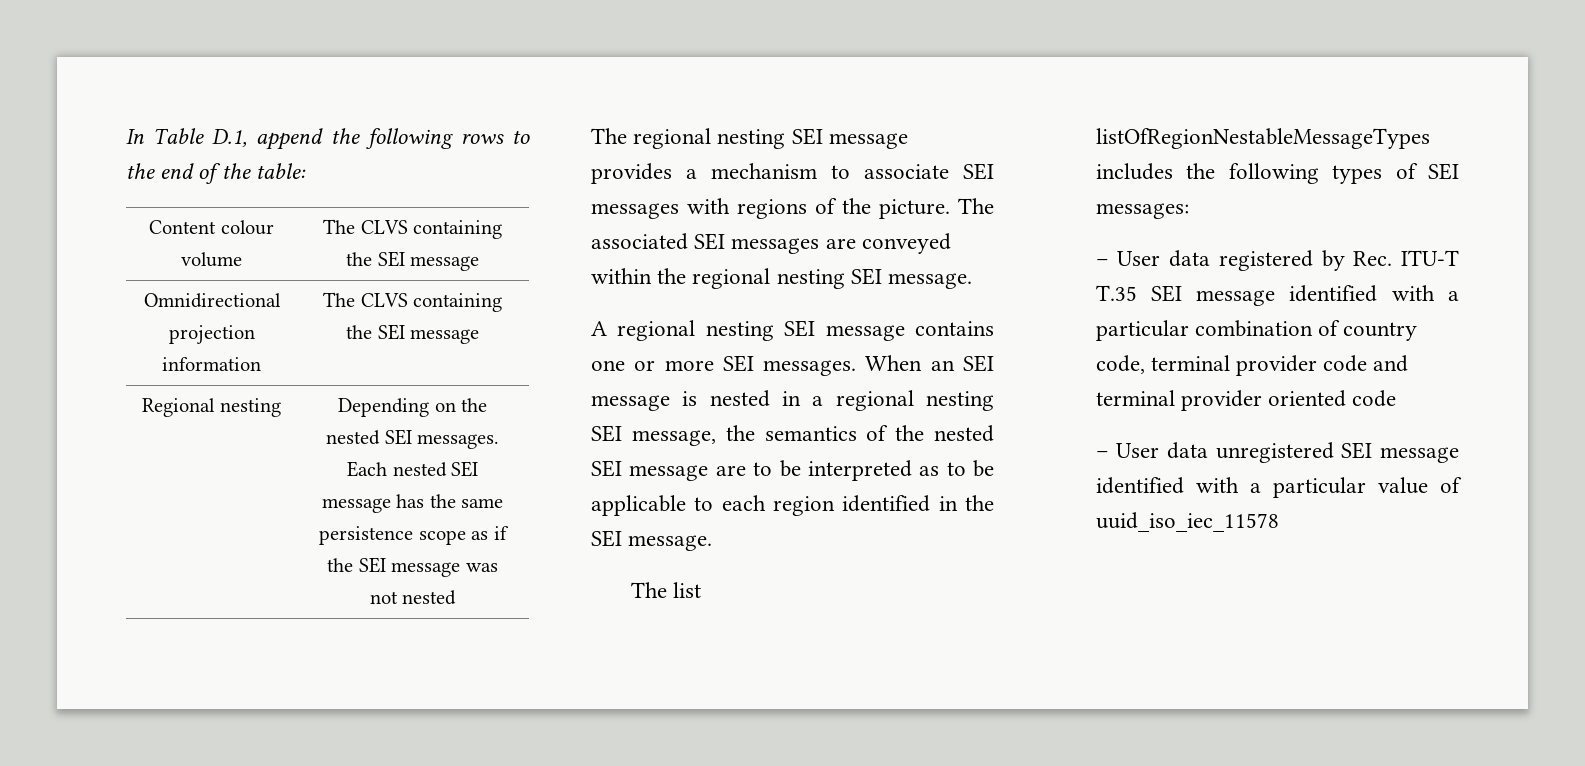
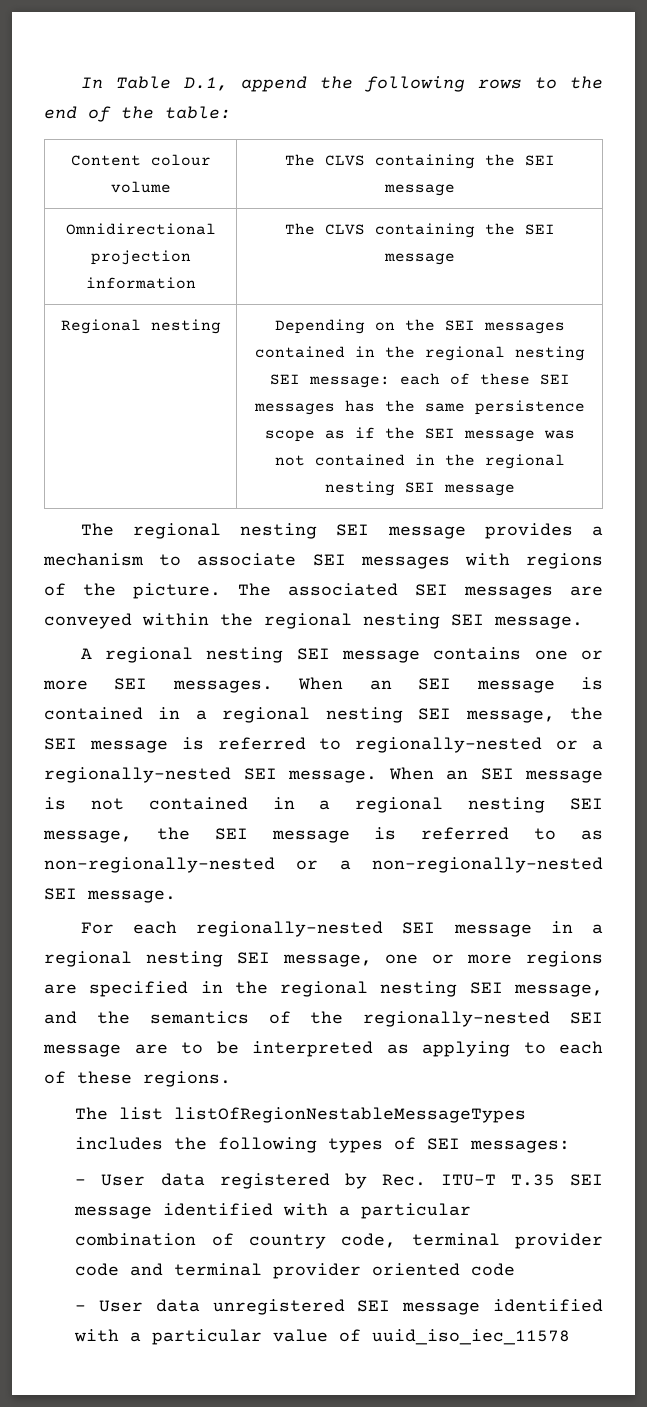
- Regional nesting | Depending on the nested SEI messages. Each nested SEI message has the same persistence scope as if the SEI message was not nested
+ Regional nesting | Depending on the SEI messages contained in the regional nesting SEI message: each of these SEI messages has the same persistence scope as if the SEI message was not contained in the regional nesting SEI message
- When an SEI message is nested in a regional nesting SEI message, the semantics of the nested SEI message are to be interpreted as to be applicable to each region identified in the SEI message.
+ When an SEI message is contained in a regional nesting SEI message, the SEI message is referred to regionally-nested or a regionally-nested SEI message. When an SEI message is not contained in a regional nesting SEI message, the SEI message is referred to as non-regionally-nested or a non-regionally-nested SEI message.
+ For each regionally-nested SEI message in a regional nesting SEI message, one or more regions are specified in the regional nesting SEI message, and the semantics of the regionally-nested SEI message are to be interpreted as applying to each of these regions.

